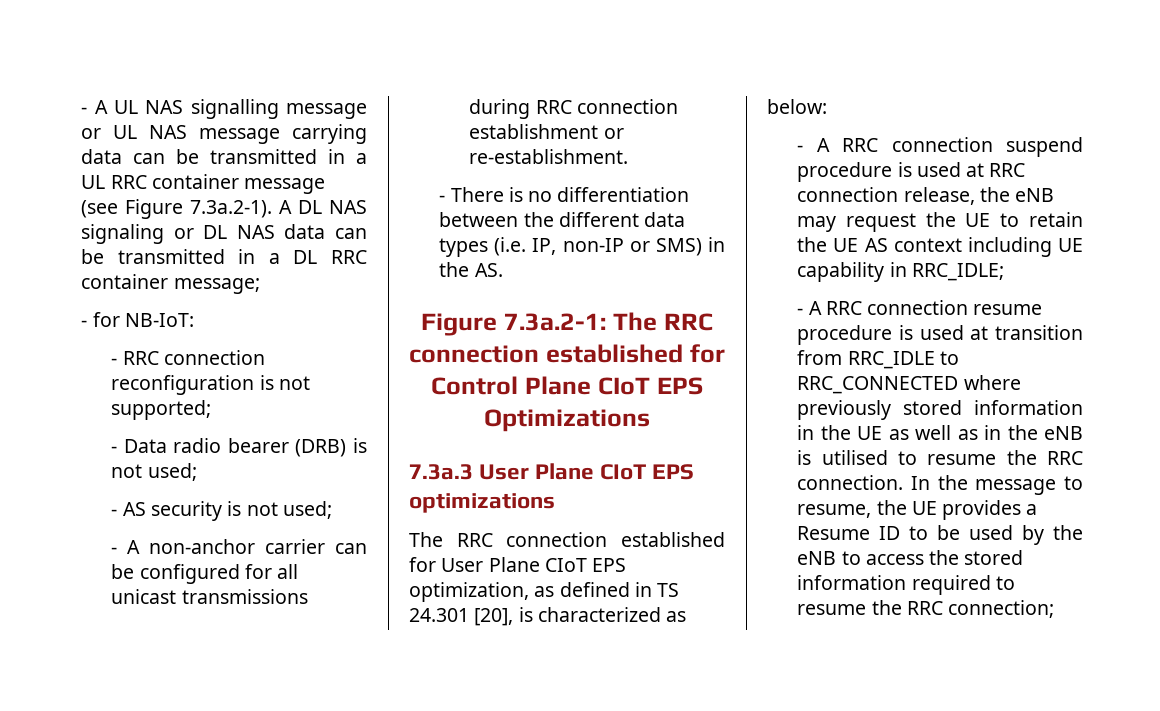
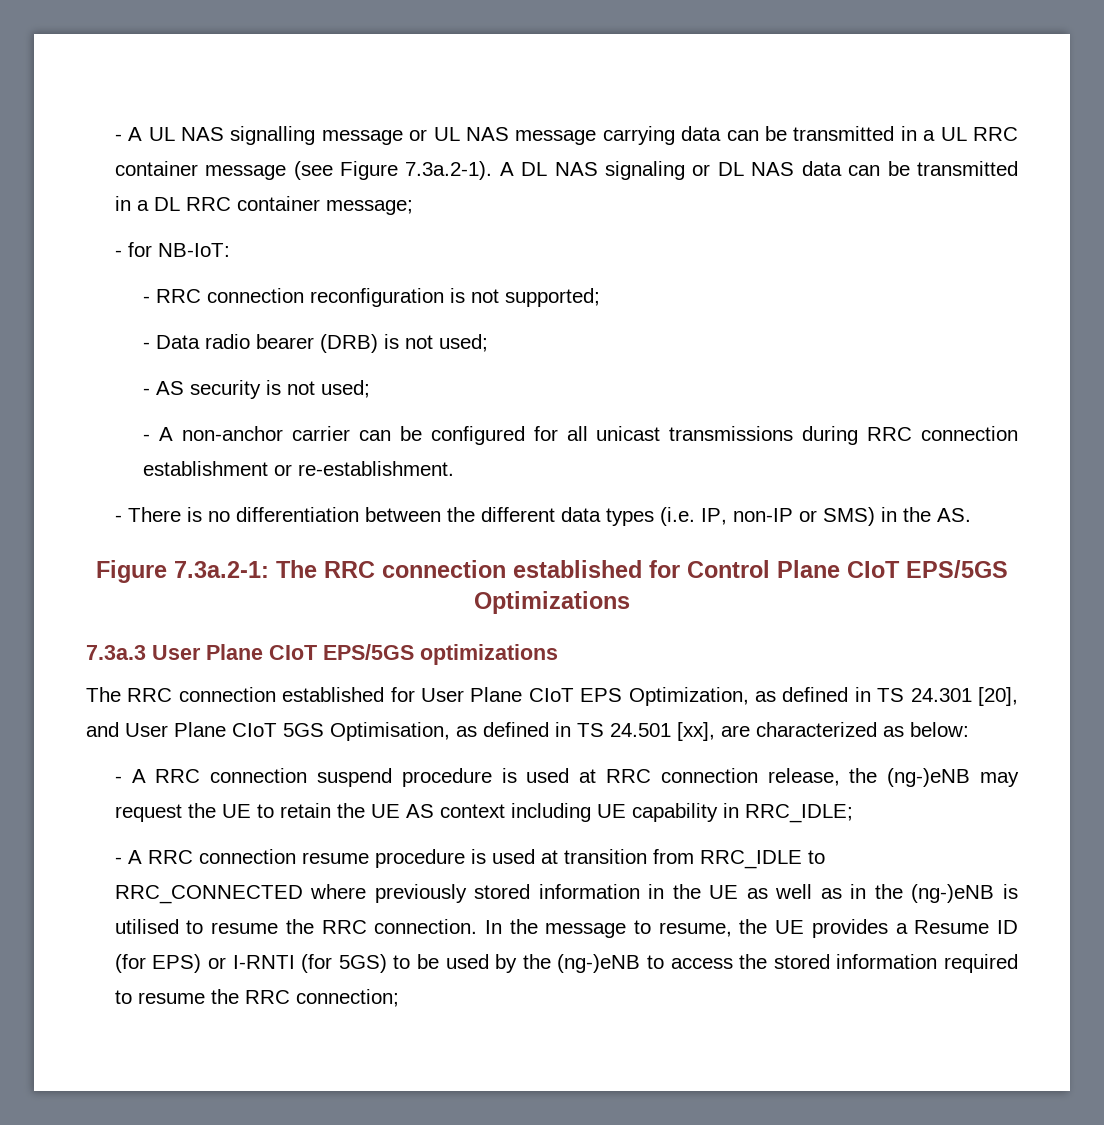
- Figure 7.3a.2-1: The RRC connection established for Control Plane CIoT EPS Optimizations
+ Figure 7.3a.2-1: The RRC connection established for Control Plane CIoT EPS/5GS Optimizations
- 7.3a.3 User Plane CIoT EPS optimizations
+ 7.3a.3 User Plane CIoT EPS/5GS optimizations
- The RRC connection established for User Plane CIoT EPS optimization, as defined in TS 24.301 [20], is characterized as below:
+ The RRC connection established for User Plane CIoT EPS Optimization, as defined in TS 24.301 [20], and User Plane CIoT 5GS Optimisation, as defined in TS 24.501 [xx], are characterized as below:
- - A RRC connection suspend procedure is used at RRC connection release, the eNB may request the UE to retain the UE AS context including UE capability in RRC_IDLE;
+ - A RRC connection suspend procedure is used at RRC connection release, the (ng-)eNB may request the UE to retain the UE AS context including UE capability in RRC_IDLE;
- - A RRC connection resume procedure is used at transition from RRC_IDLE to RRC_CONNECTED where previously stored information in the UE as well as in the eNB is utilised to resume the RRC connection.
+ - A RRC connection resume procedure is used at transition from RRC_IDLE to RRC_CONNECTED where previously stored information in the UE as well as in the (ng-)eNB is utilised to resume the RRC connection.
- In the message to resume, the UE provides a Resume ID to be used by the eNB to access the stored information required to resume the RRC connection;
+ In the message to resume, the UE provides a Resume ID (for EPS) or I-RNTI (for 5GS) to be used by the (ng-)eNB to access the stored information required to resume the RRC connection;

